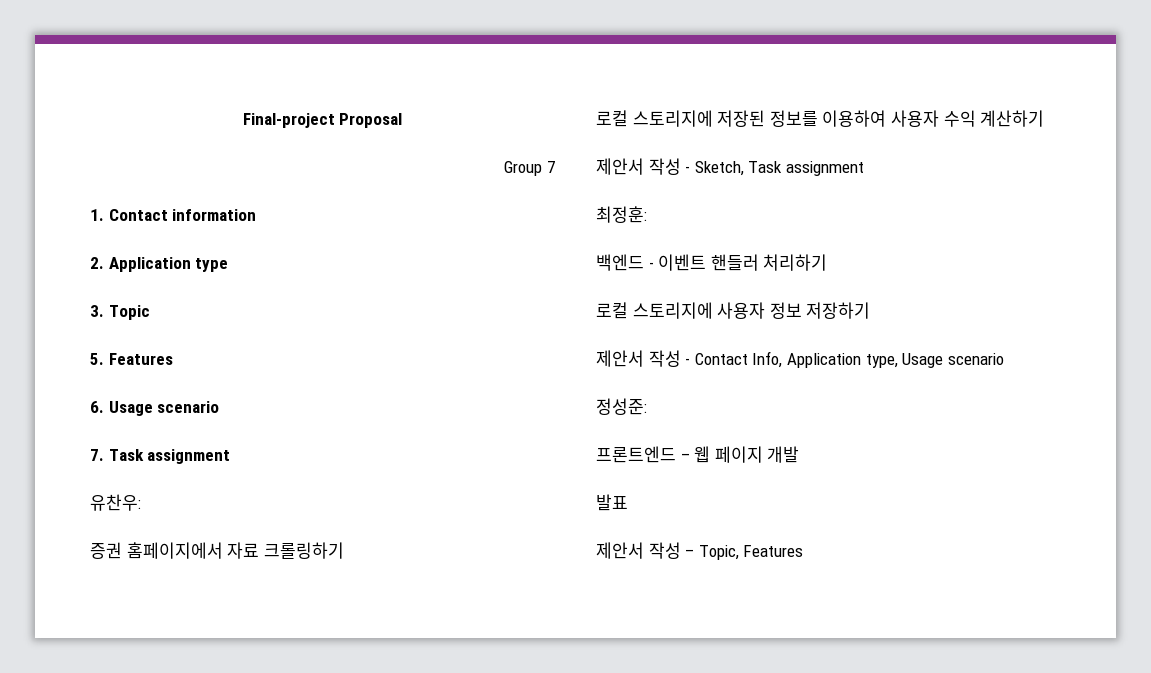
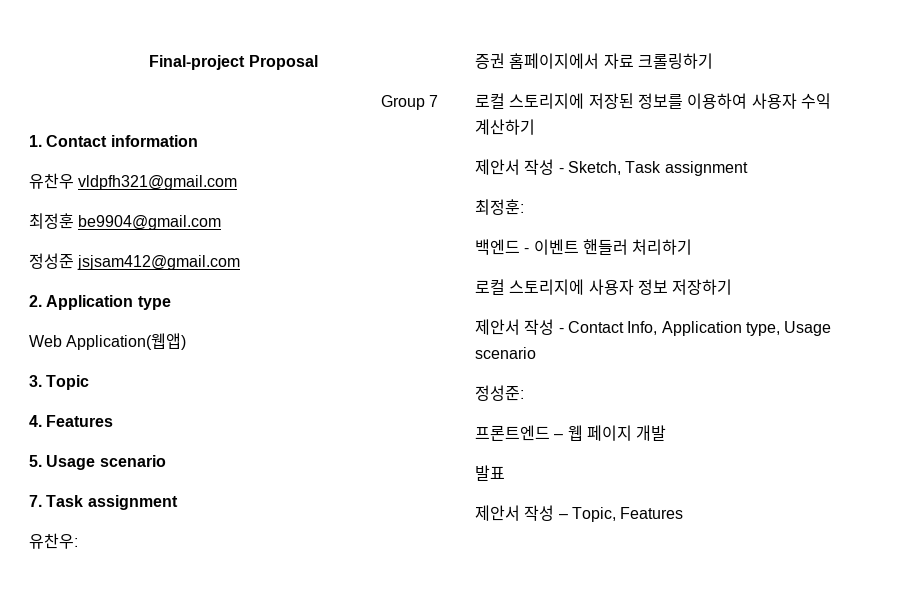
+ 유찬우 vldpfh321@gmail.com
+ 최정훈 be9904@gmail.com
+ 정성준 jsjsam412@gmail.com
+ Web Application(웹앱)
- 5. Features
+ 4. Features
- 6. Usage scenario
+ 5. Usage scenario

